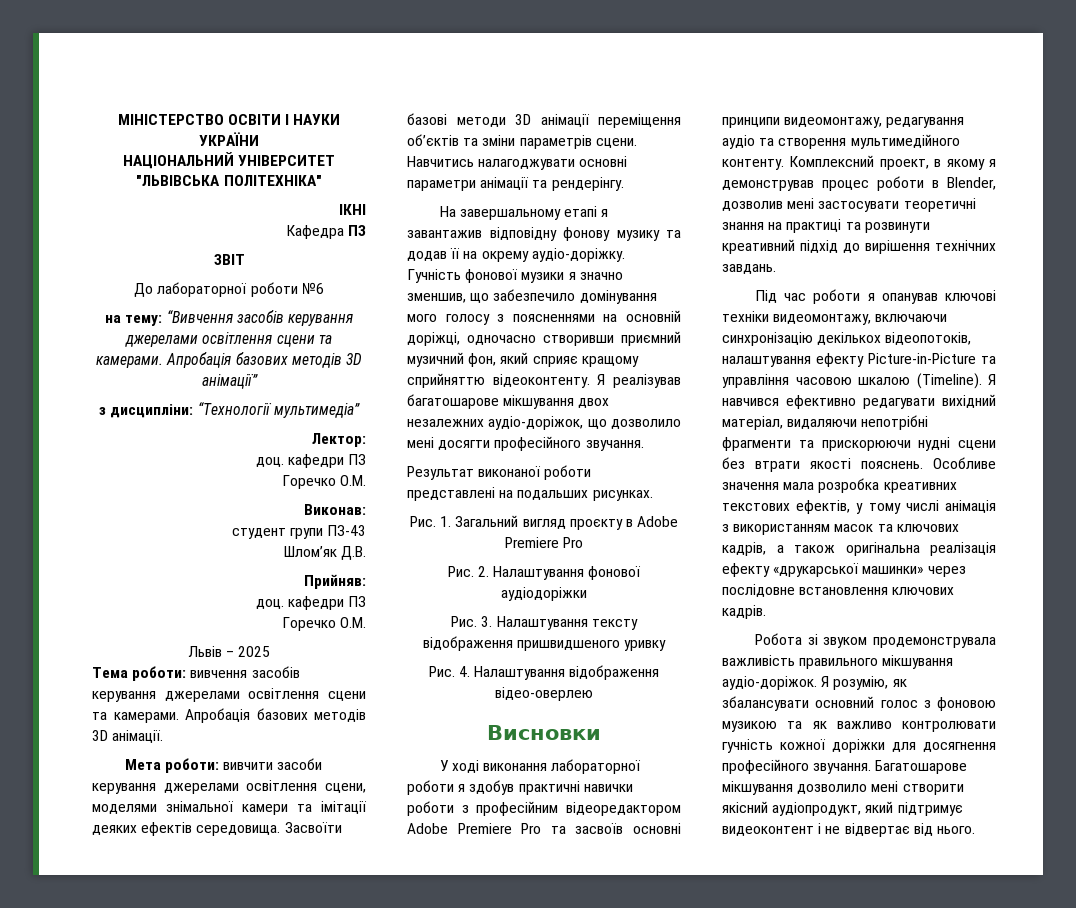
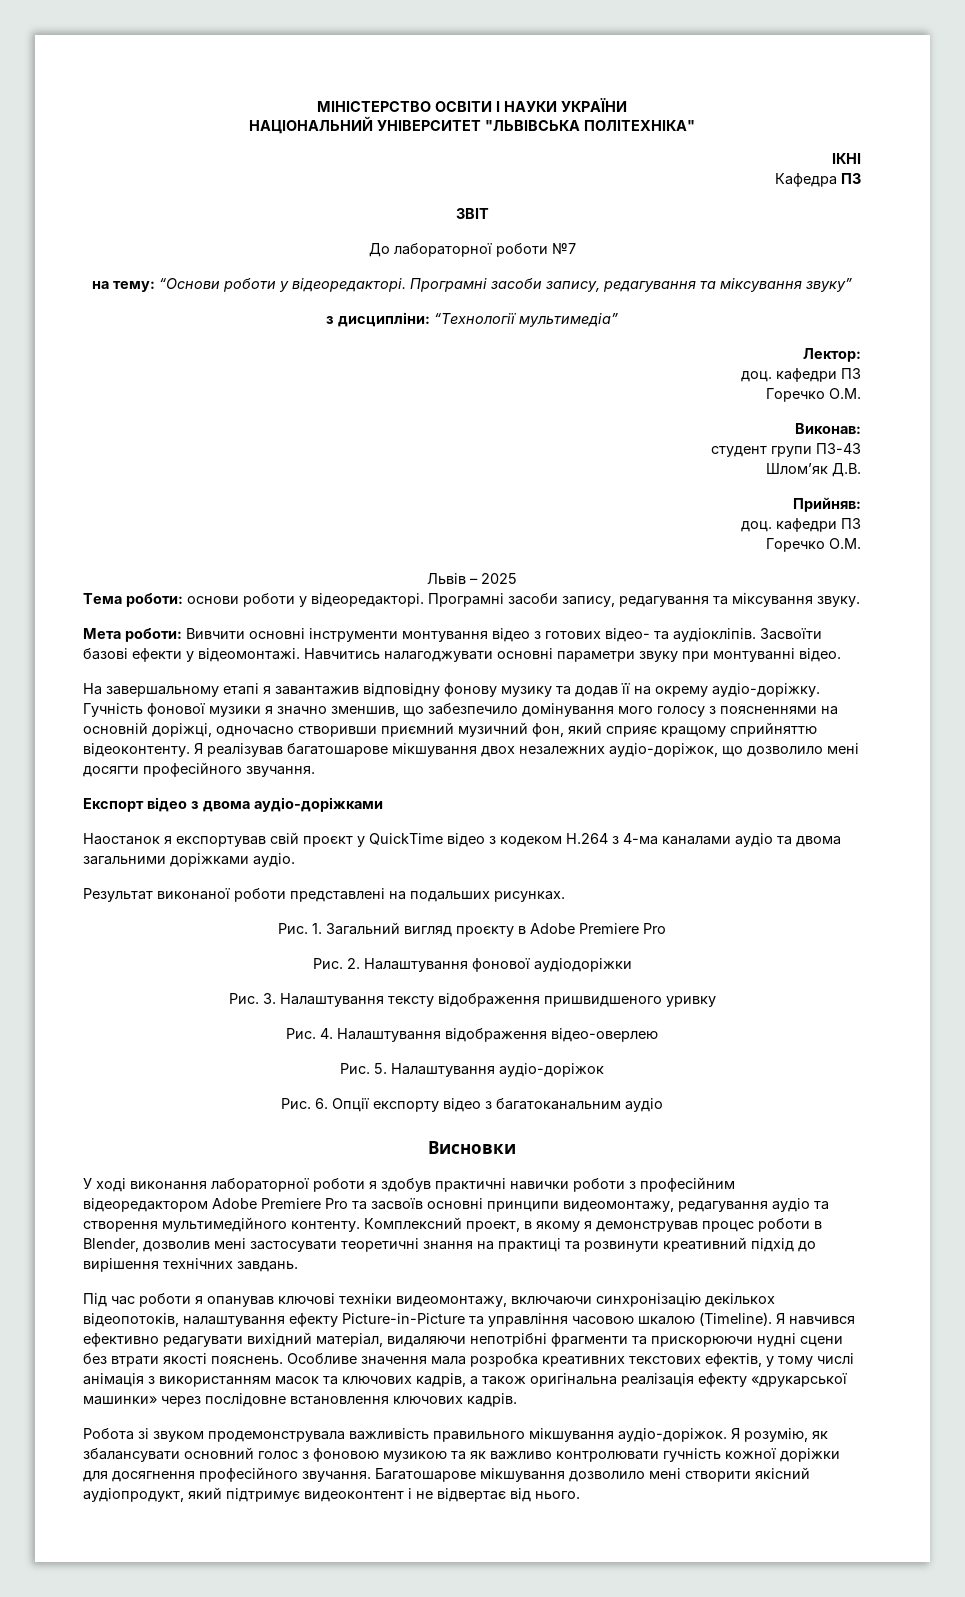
- До лабораторної роботи №6
+ До лабораторної роботи №7
- на тему: “Вивчення засобів керування джерелами освітлення сцени та камерами. Апробація базових методів 3D анімації”
+ на тему: “Основи роботи у відеоредакторі. Програмні засоби запису, редагування та міксування звуку”
- Тема роботи: вивчення засобів керування джерелами освітлення сцени та камерами. Апробація базових методів 3D анімації.
- Мета роботи: вивчити засоби керування джерелами освітлення сцени, моделями знімальної камери та імітації деяких ефектів середовища. Засвоїти базові методи 3D анімації переміщення об’єктів та зміни параметрів сцени. Навчитись налагоджувати основні параметри анімації та рендерінгу.
+ Тема роботи: основи роботи у відеоредакторі. Програмні засоби запису, редагування та міксування звуку.
+ Мета роботи: Вивчити основні інструменти монтування відео з готових відео- та аудіокліпів. Засвоїти базові ефекти у відеомонтажі. Навчитись налагоджувати основні параметри звуку при монтуванні відео.
+ Експорт відео з двома аудіо-доріжками
+ Наостанок я експортував свій проєкт у QuickTime відео з кодеком H.264 з 4-ма каналами аудіо та двома загальними доріжками аудіо.
+ Рис. 5. Налаштування аудіо-доріжок
+ Рис. 6. Опції експорту відео з багатоканальним аудіо

